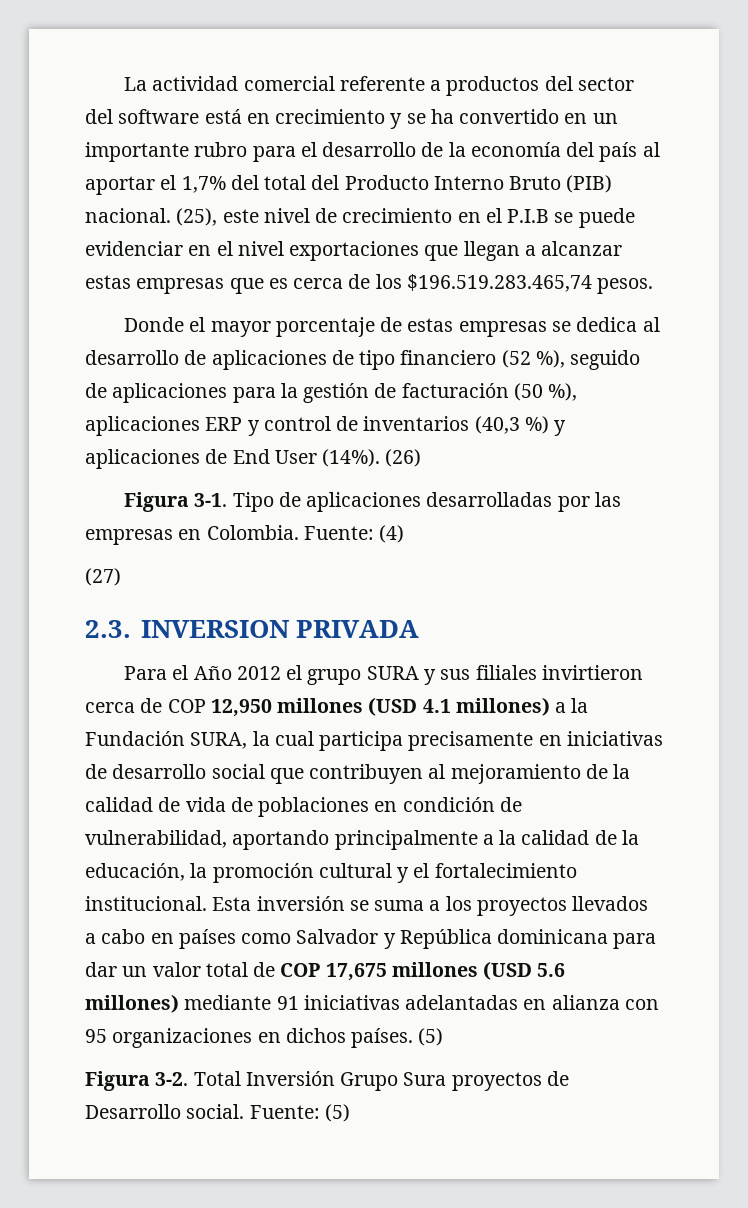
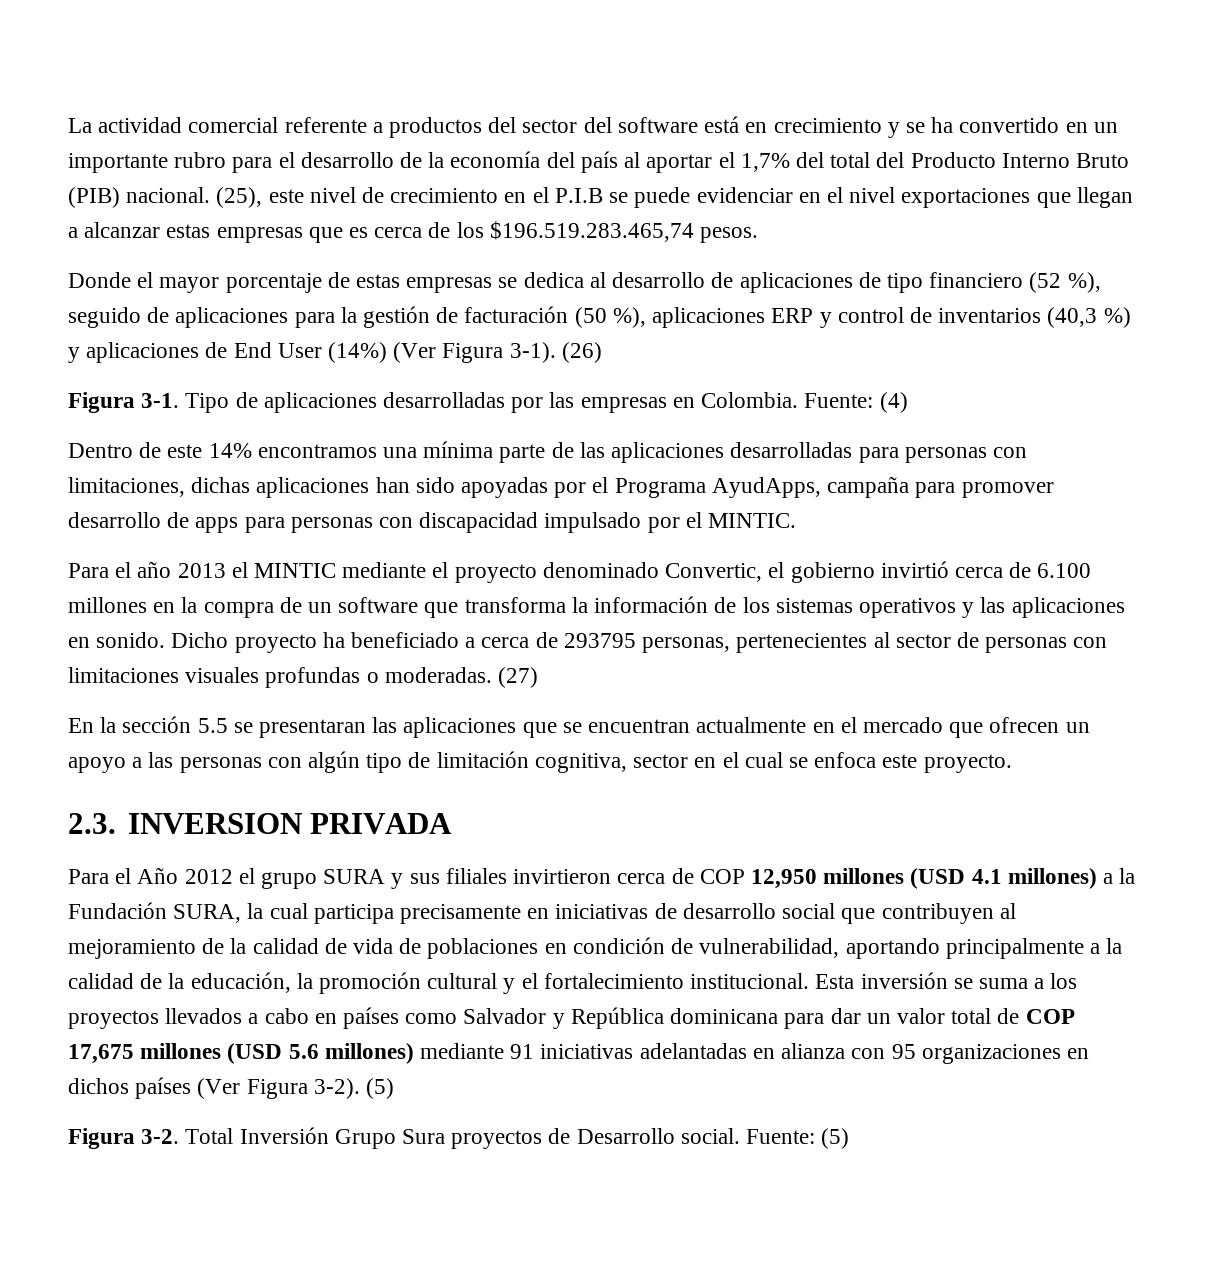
- Donde el mayor porcentaje de estas empresas se dedica al desarrollo de aplicaciones de tipo financiero (52 %), seguido de aplicaciones para la gestión de facturación (50 %), aplicaciones ERP y control de inventarios (40,3 %) y aplicaciones de End User (14%).
+ Donde el mayor porcentaje de estas empresas se dedica al desarrollo de aplicaciones de tipo financiero (52 %), seguido de aplicaciones para la gestión de facturación (50 %), aplicaciones ERP y control de inventarios (40,3 %) y aplicaciones de End User (14%) (Ver Figura 3-1).
- (27)
+ Dentro de este 14% encontramos una mínima parte de las aplicaciones desarrolladas para personas con limitaciones, dichas aplicaciones han sido apoyadas por el Programa AyudApps, campaña para promover desarrollo de apps para personas con discapacidad impulsado por el MINTIC.
+ Para el año 2013 el MINTIC mediante el proyecto denominado Convertic, el gobierno invirtió cerca de 6.100 millones en la compra de un software que transforma la información de los sistemas operativos y las aplicaciones en sonido. Dicho proyecto ha beneficiado a cerca de 293795 personas, pertenecientes al sector de personas con limitaciones visuales profundas o moderadas. (27)
+ En la sección 5.5 se presentaran las aplicaciones que se encuentran actualmente en el mercado que ofrecen un apoyo a las personas con algún tipo de limitación cognitiva, sector en el cual se enfoca este proyecto.
- Esta inversión se suma a los proyectos llevados a cabo en países como Salvador y República dominicana para dar un valor total de COP 17,675 millones (USD 5.6 millones) mediante 91 iniciativas adelantadas en alianza con 95 organizaciones en dichos países.
+ Esta inversión se suma a los proyectos llevados a cabo en países como Salvador y República dominicana para dar un valor total de COP 17,675 millones (USD 5.6 millones) mediante 91 iniciativas adelantadas en alianza con 95 organizaciones en dichos países (Ver Figura 3-2).

